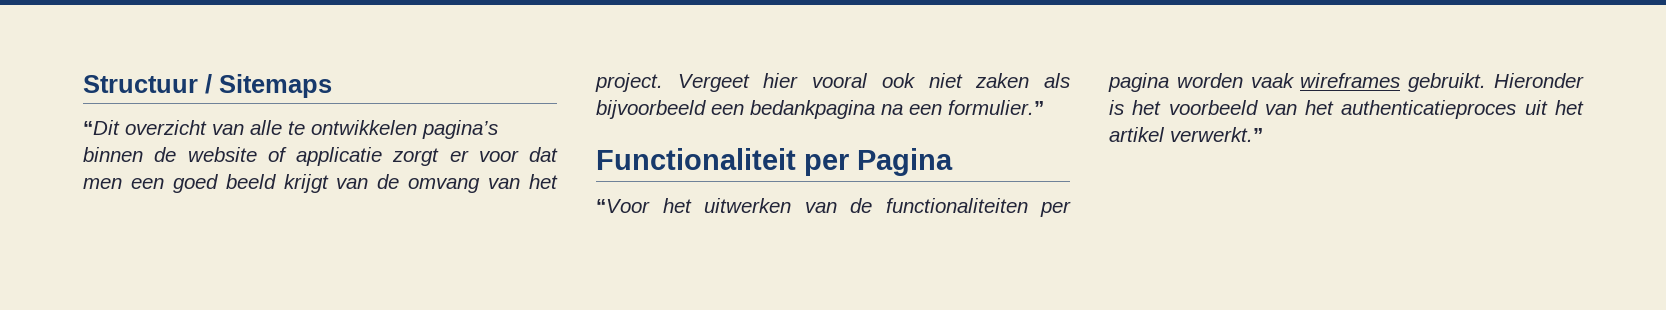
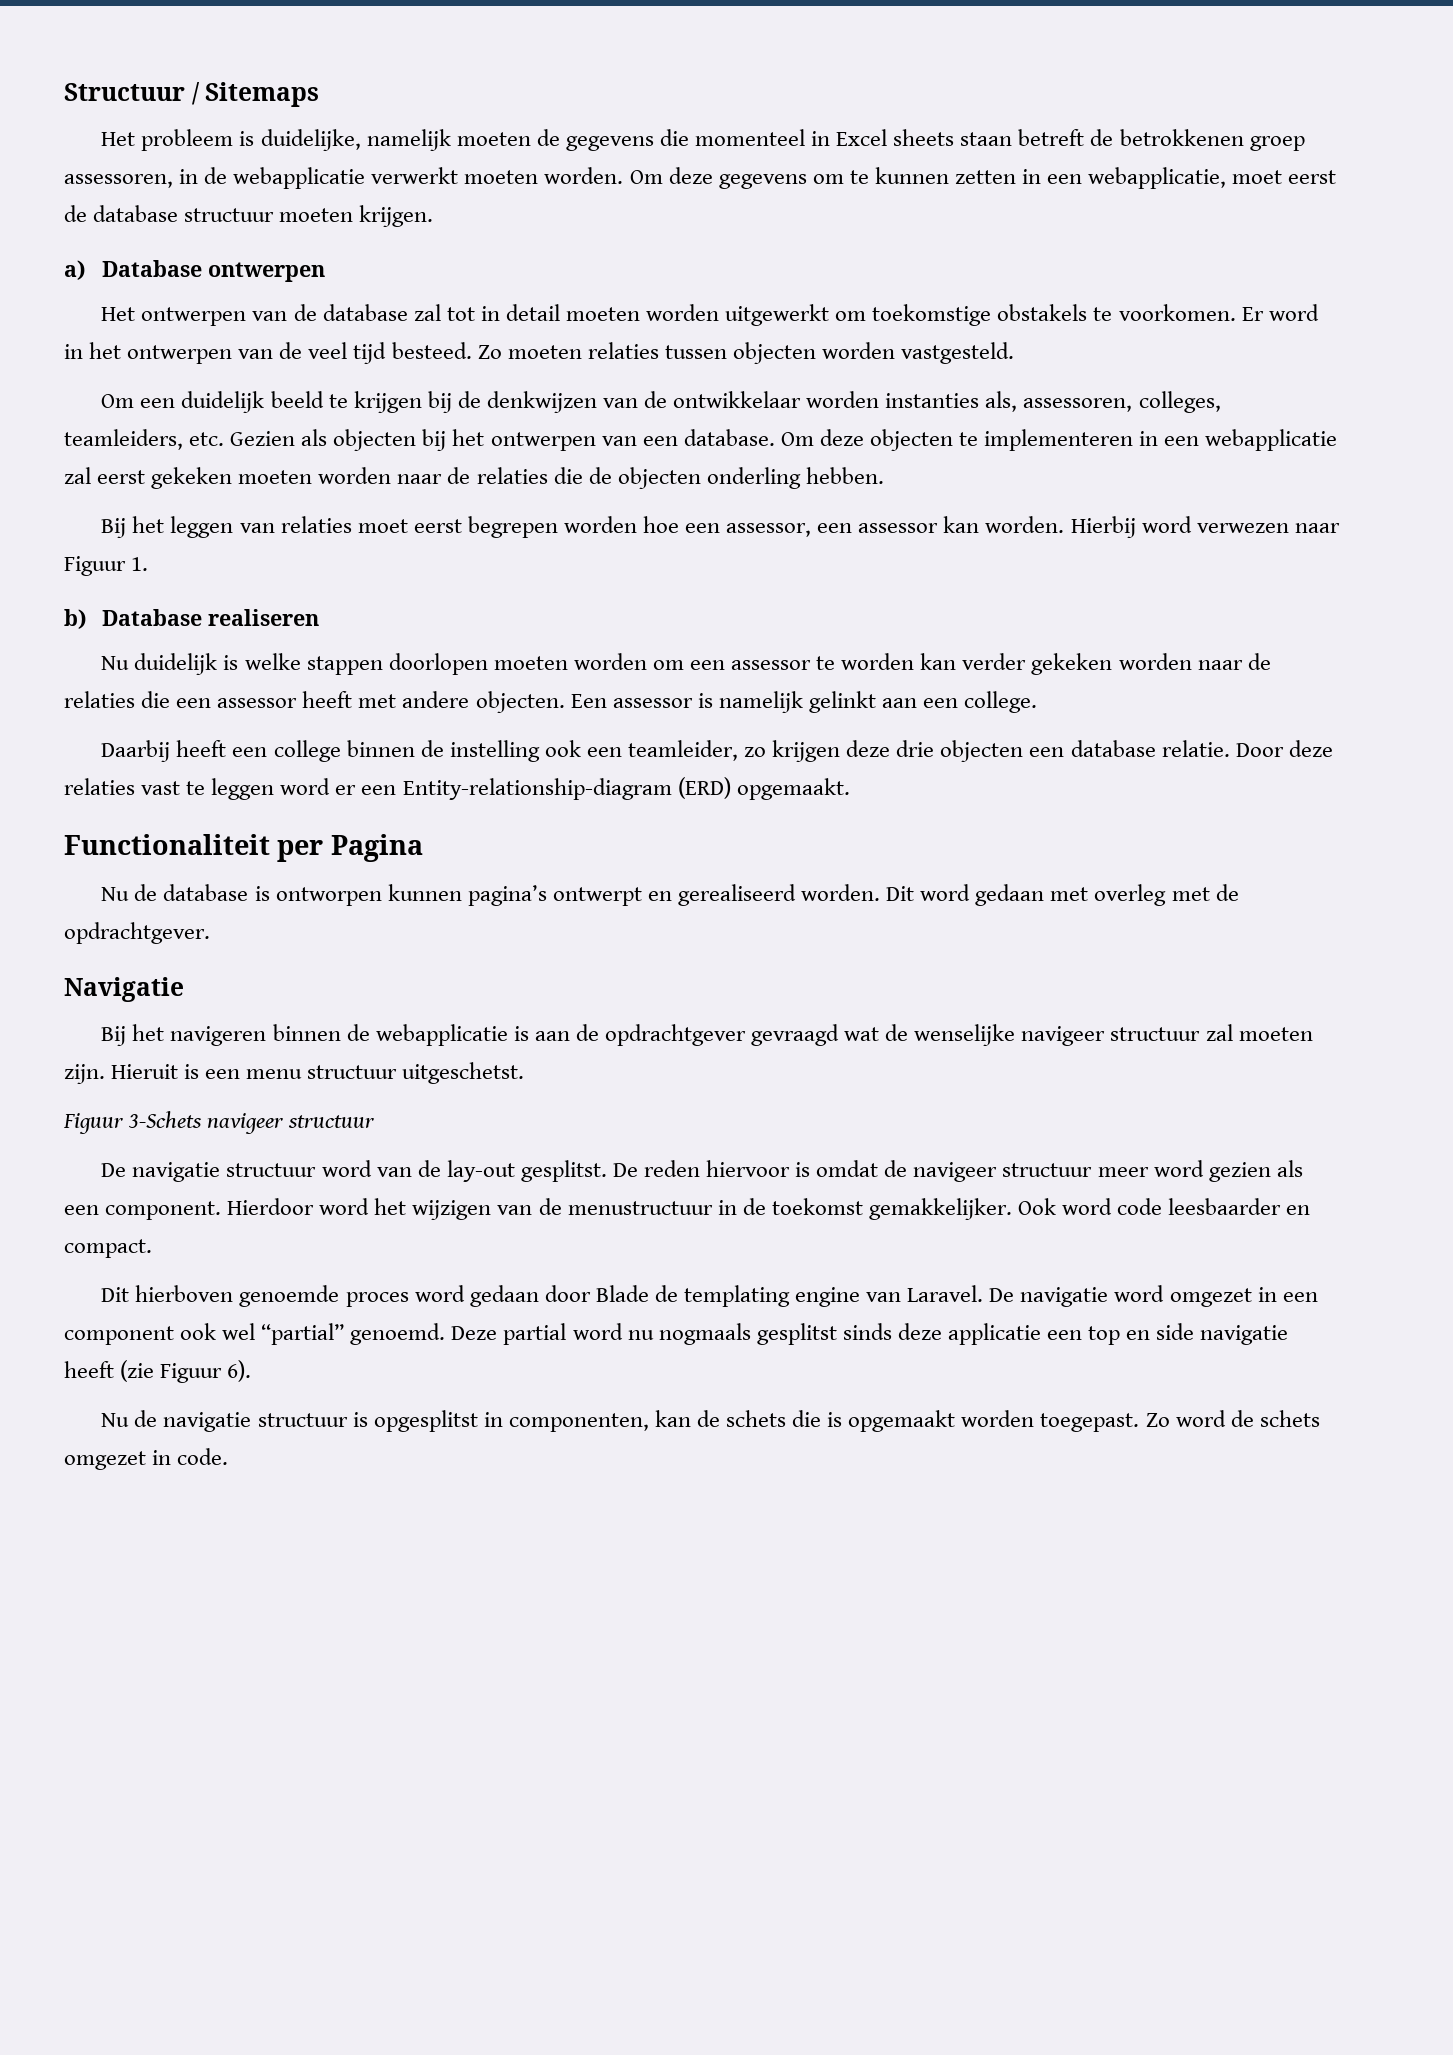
- “Dit overzicht van alle te ontwikkelen pagina’s binnen de website of applicatie zorgt er voor dat men een goed beeld krijgt van de omvang van het project. Vergeet hier vooral ook niet zaken als bijvoorbeeld een bedankpagina na een formulier.”
+ Het probleem is duidelijke, namelijk moeten de gegevens die momenteel in Excel sheets staan betreft de betrokkenen groep assessoren, in de webapplicatie verwerkt moeten worden. Om deze gegevens om te kunnen zetten in een webapplicatie, moet eerst de database structuur moeten krijgen.
+ a) Database ontwerpen
+ Het ontwerpen van de database zal tot in detail moeten worden uitgewerkt om toekomstige obstakels te voorkomen. Er word in het ontwerpen van de veel tijd besteed. Zo moeten relaties tussen objecten worden vastgesteld.
+ Om een duidelijk beeld te krijgen bij de denkwijzen van de ontwikkelaar worden instanties als, assessoren, colleges, teamleiders, etc. Gezien als objecten bij het ontwerpen van een database. Om deze objecten te implementeren in een webapplicatie zal eerst gekeken moeten worden naar de relaties die de objecten onderling hebben.
+ Bij het leggen van relaties moet eerst begrepen worden hoe een assessor, een assessor kan worden. Hierbij word verwezen naar Figuur 1.
+ b) Database realiseren
+ Nu duidelijk is welke stappen doorlopen moeten worden om een assessor te worden kan verder gekeken worden naar de relaties die een assessor heeft met andere objecten. Een assessor is namelijk gelinkt aan een college.
+ Daarbij heeft een college binnen de instelling ook een teamleider, zo krijgen deze drie objecten een database relatie. Door deze relaties vast te leggen word er een Entity-relationship-diagram (ERD) opgemaakt.
  Functionaliteit per Pagina
- “Voor het uitwerken van de functionaliteiten per pagina worden vaak wireframes gebruikt. Hieronder is het voorbeeld van het authenticatieproces uit het artikel verwerkt.”
+ Nu de database is ontworpen kunnen pagina’s ontwerpt en gerealiseerd worden. Dit word gedaan met overleg met de opdrachtgever.
+ Navigatie
+ Bij het navigeren binnen de webapplicatie is aan de opdrachtgever gevraagd wat de wenselijke navigeer structuur zal moeten zijn. Hieruit is een menu structuur uitgeschetst.
+ Figuur 3-Schets navigeer structuur
+ De navigatie structuur word van de lay-out gesplitst. De reden hiervoor is omdat de navigeer structuur meer word gezien als een component. Hierdoor word het wijzigen van de menustructuur in de toekomst gemakkelijker. Ook word code leesbaarder en compact.
+ Dit hierboven genoemde proces word gedaan door Blade de templating engine van Laravel. De navigatie word omgezet in een component ook wel “partial” genoemd. Deze partial word nu nogmaals gesplitst sinds deze applicatie een top en side navigatie heeft (zie Figuur 6).
+ Nu de navigatie structuur is opgesplitst in componenten, kan de schets die is opgemaakt worden toegepast. Zo word de schets omgezet in code.

